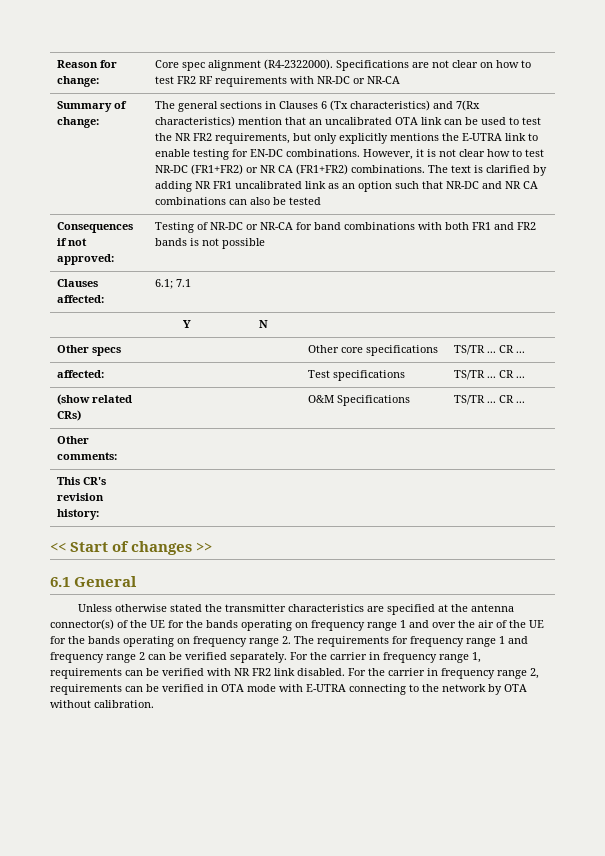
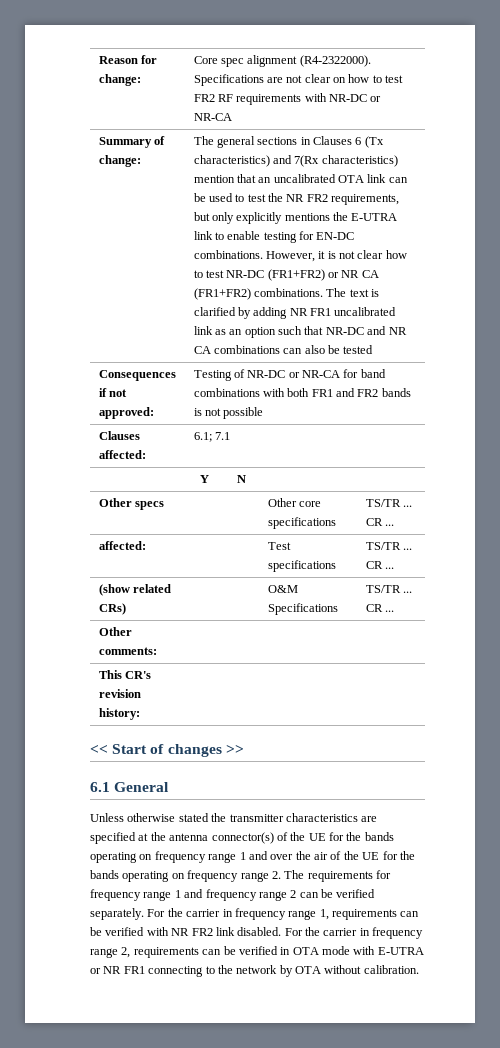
- For the carrier in frequency range 2, requirements can be verified in OTA mode with E-UTRA connecting to the network by OTA without calibration.
+ For the carrier in frequency range 2, requirements can be verified in OTA mode with E-UTRA or NR FR1 connecting to the network by OTA without calibration.

